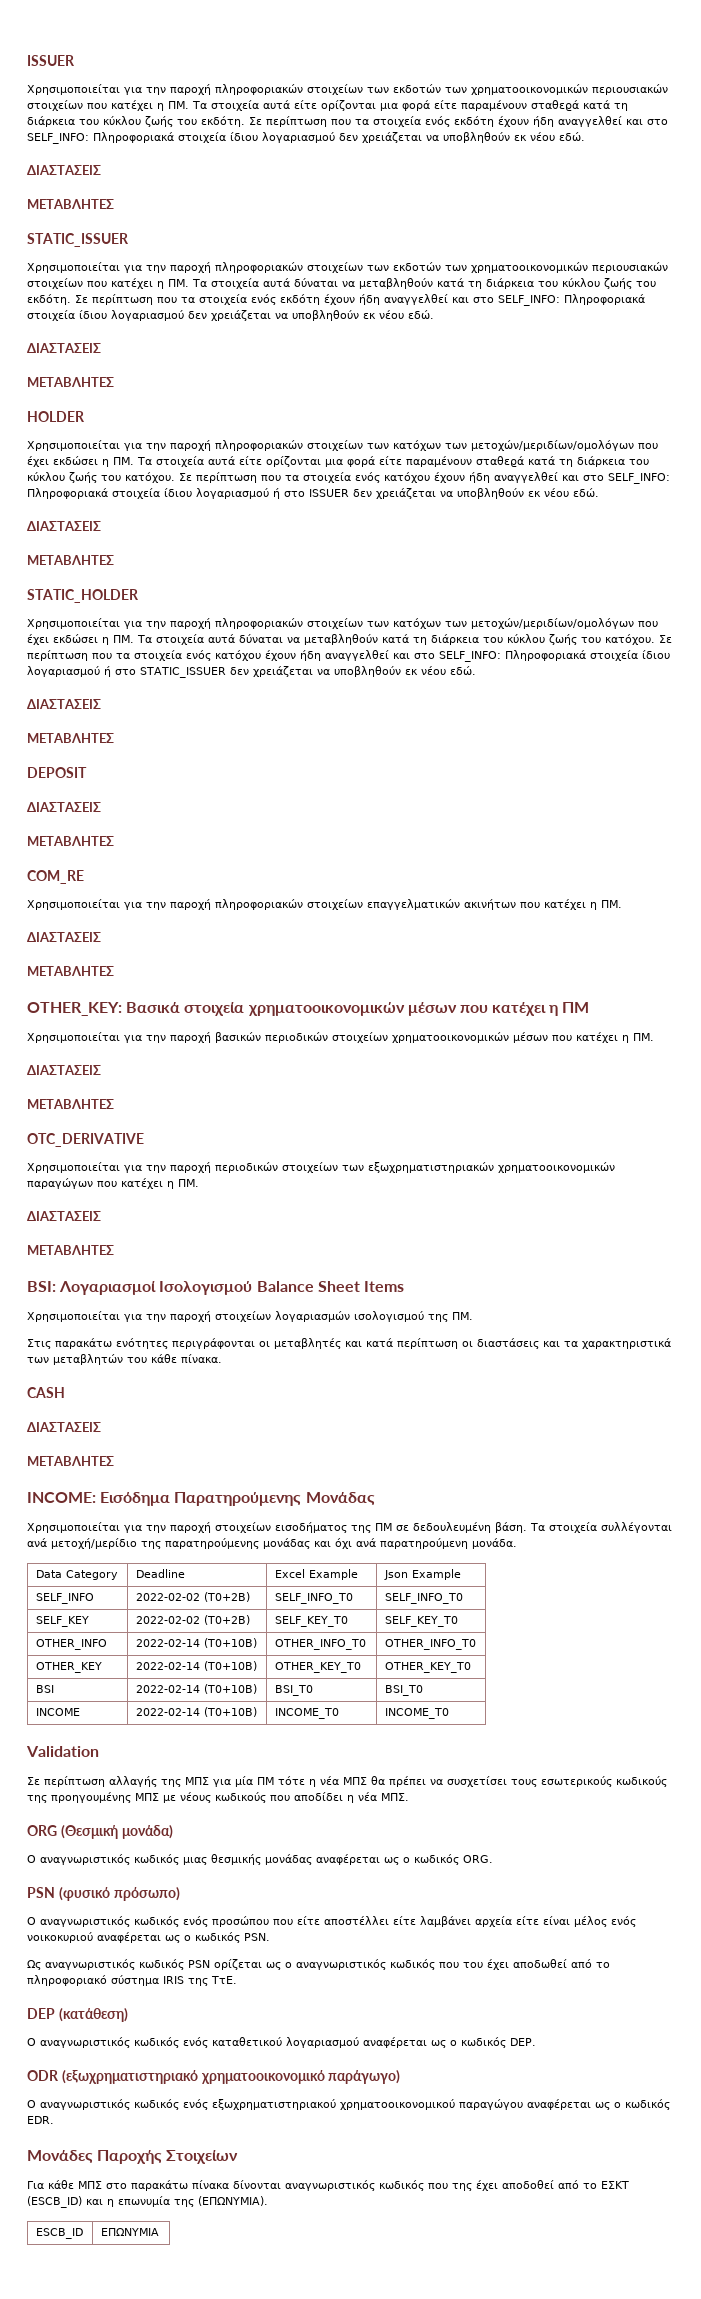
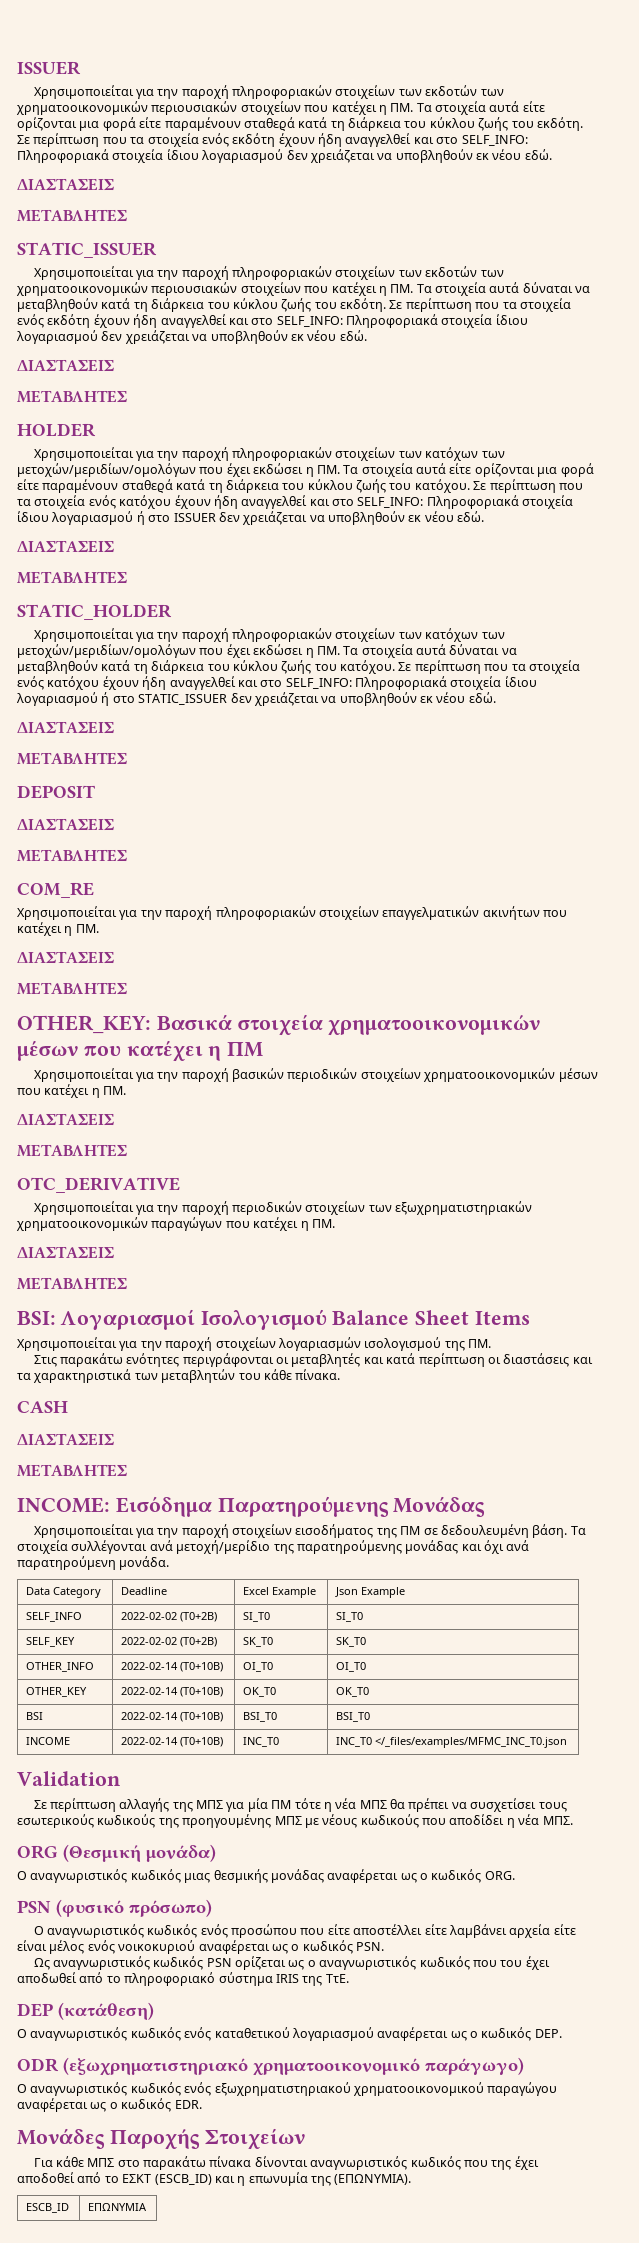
- SELF_INFO | 2022-02-02 (T0+2B) | SELF_INFO_T0 | SELF_INFO_T0
+ SELF_INFO | 2022-02-02 (T0+2B) | SI_T0 | SI_T0
- SELF_KEY | 2022-02-02 (T0+2B) | SELF_KEY_T0 | SELF_KEY_T0
+ SELF_KEY | 2022-02-02 (T0+2B) | SK_T0 | SK_T0
- OTHER_INFO | 2022-02-14 (T0+10B) | OTHER_INFO_T0 | OTHER_INFO_T0
+ OTHER_INFO | 2022-02-14 (T0+10B) | OI_T0 | OI_T0
- OTHER_KEY | 2022-02-14 (T0+10B) | OTHER_KEY_T0 | OTHER_KEY_T0
+ OTHER_KEY | 2022-02-14 (T0+10B) | OK_T0 | OK_T0
- INCOME | 2022-02-14 (T0+10B) | INCOME_T0 | INCOME_T0
+ INCOME | 2022-02-14 (T0+10B) | INC_T0 | INC_T0 </_files/examples/MFMC_INC_T0.json

